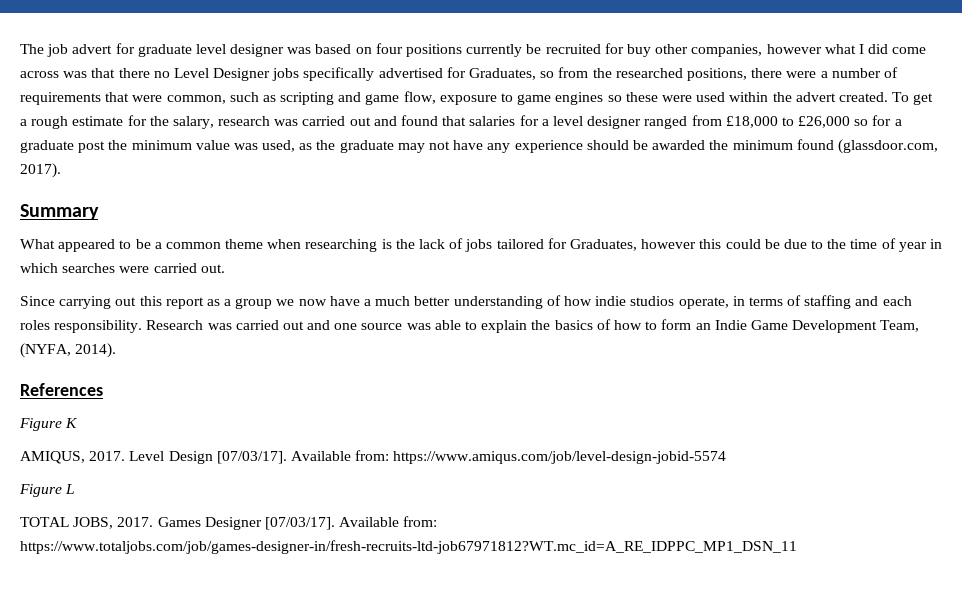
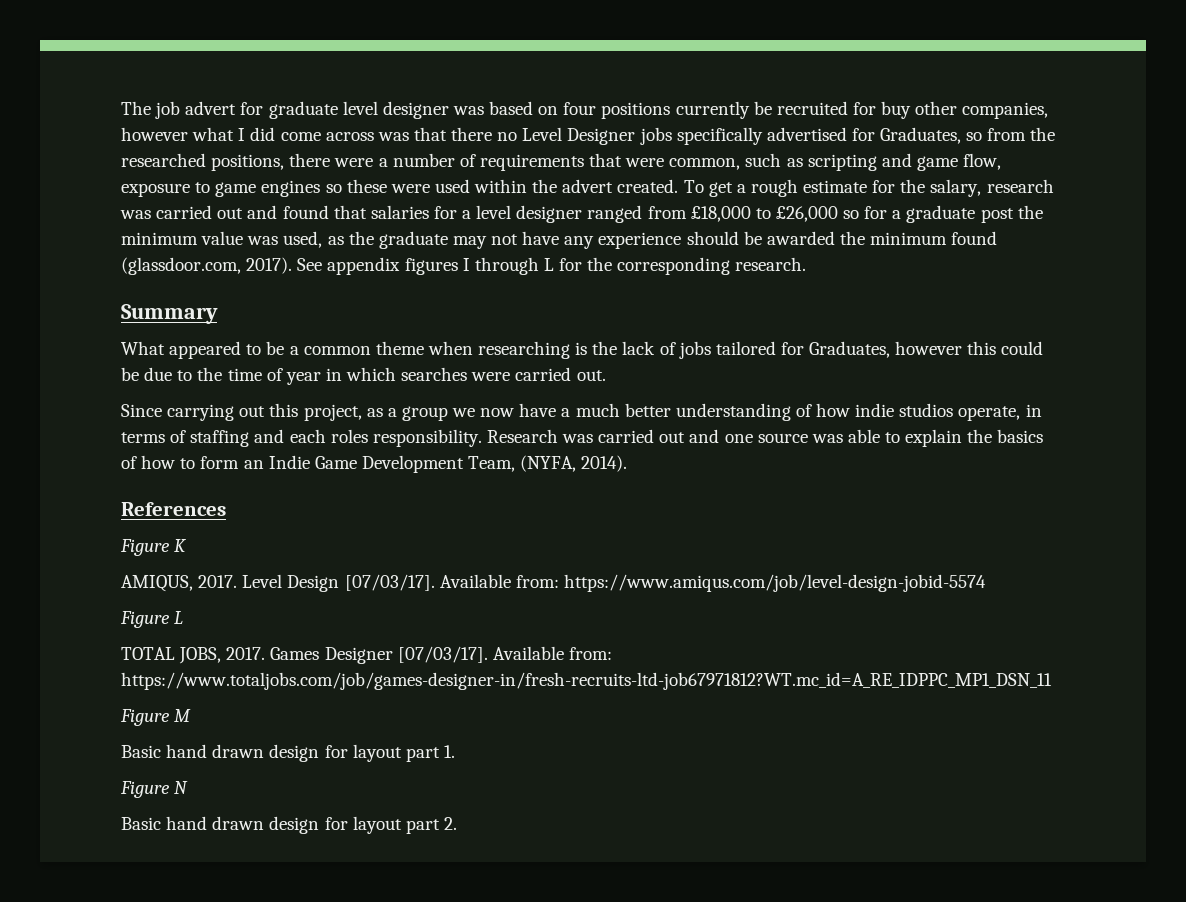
+ See appendix figures I through L for the corresponding research.
- Since carrying out this report as a group we now have a much better understanding of how indie studios operate, in terms of staffing and each roles responsibility.
+ Since carrying out this project, as a group we now have a much better understanding of how indie studios operate, in terms of staffing and each roles responsibility.
+ Figure M
+ Basic hand drawn design for layout part 1.
+ Figure N
+ Basic hand drawn design for layout part 2.

